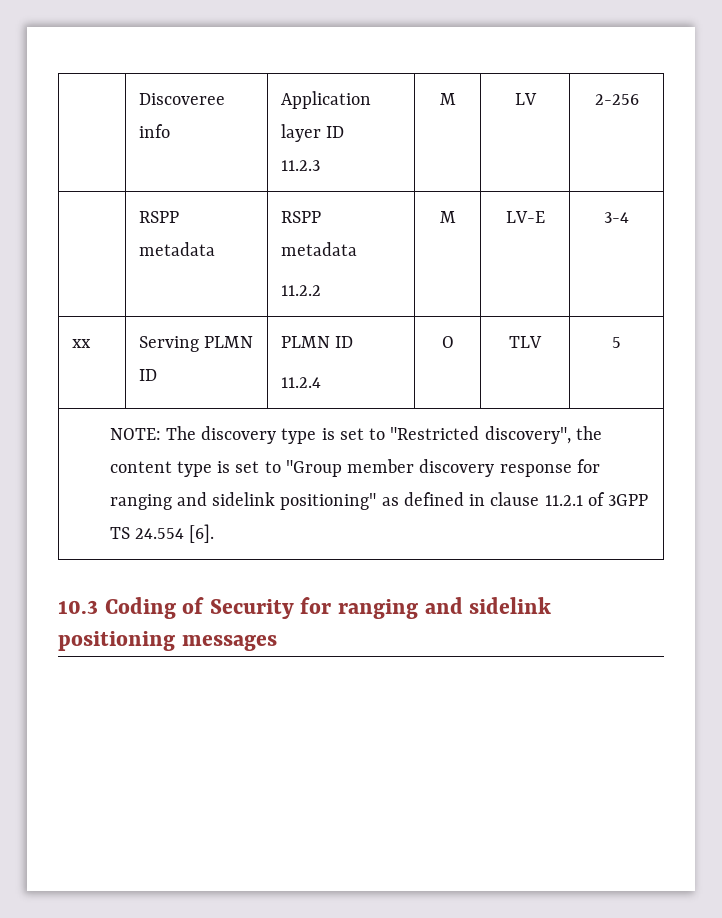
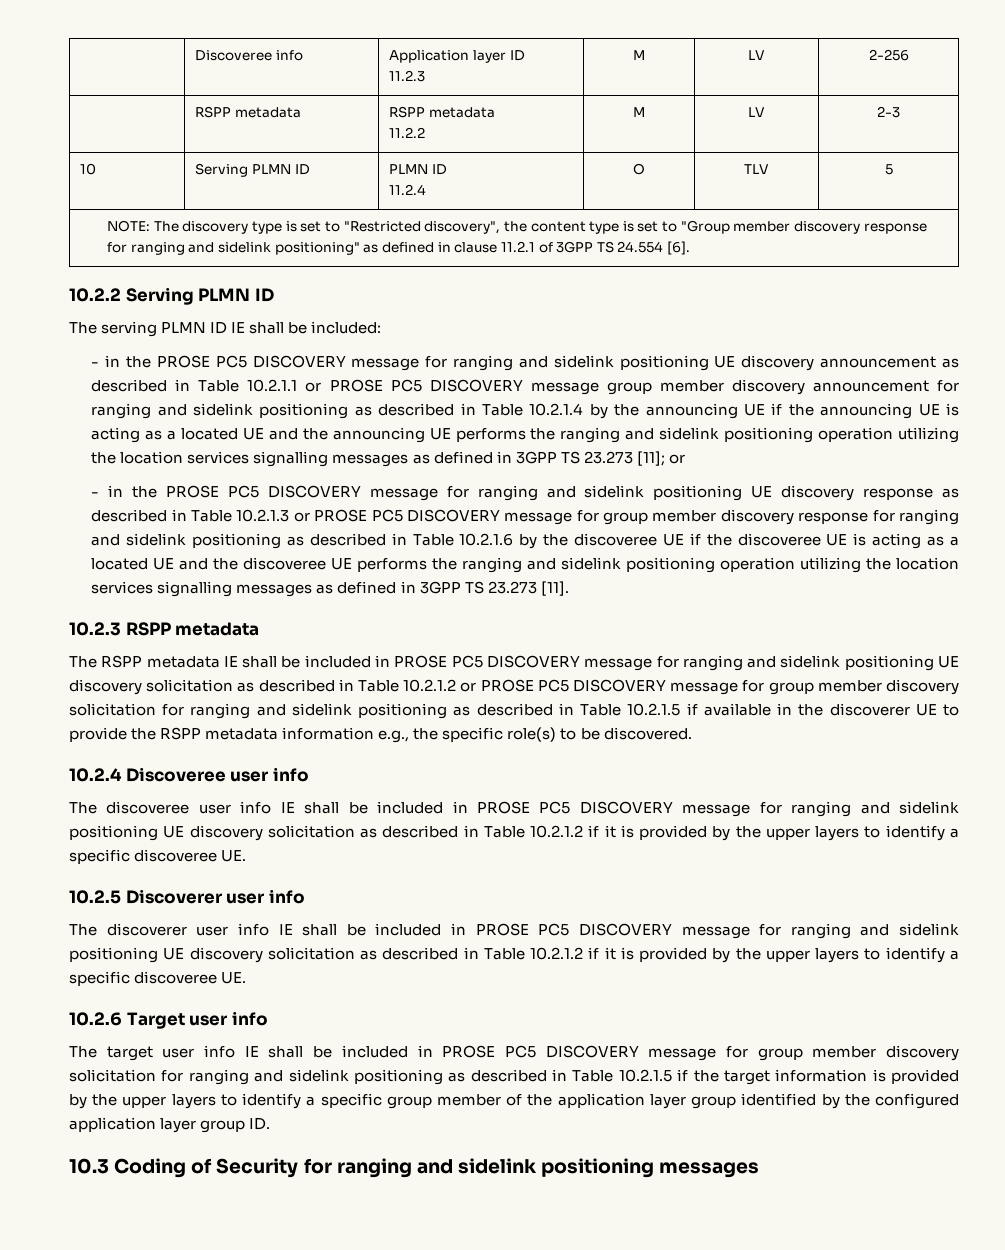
  | RSPP metadata | RSPP metadata
- 11.2.2 | M | LV-E | 3-4
- xx | Serving PLMN ID | PLMN ID
+ 11.2.2 | M | LV | 2-3
+ 10 | Serving PLMN ID | PLMN ID
+ 10.2.2 Serving PLMN ID
+ The serving PLMN ID IE shall be included:
+ - in the PROSE PC5 DISCOVERY message for ranging and sidelink positioning UE discovery announcement as described in Table 10.2.1.1 or PROSE PC5 DISCOVERY message group member discovery announcement for ranging and sidelink positioning as described in Table 10.2.1.4 by the announcing UE if the announcing UE is acting as a located UE and the announcing UE performs the ranging and sidelink positioning operation utilizing the location services signalling messages as defined in 3GPP TS 23.273 [11]; or
+ - in the PROSE PC5 DISCOVERY message for ranging and sidelink positioning UE discovery response as described in Table 10.2.1.3 or PROSE PC5 DISCOVERY message for group member discovery response for ranging and sidelink positioning as described in Table 10.2.1.6 by the discoveree UE if the discoveree UE is acting as a located UE and the discoveree UE performs the ranging and sidelink positioning operation utilizing the location services signalling messages as defined in 3GPP TS 23.273 [11].
+ 10.2.3 RSPP metadata
+ The RSPP metadata IE shall be included in PROSE PC5 DISCOVERY message for ranging and sidelink positioning UE discovery solicitation as described in Table 10.2.1.2 or PROSE PC5 DISCOVERY message for group member discovery solicitation for ranging and sidelink positioning as described in Table 10.2.1.5 if available in the discoverer UE to provide the RSPP metadata information e.g., the specific role(s) to be discovered.
+ 10.2.4 Discoveree user info
+ The discoveree user info IE shall be included in PROSE PC5 DISCOVERY message for ranging and sidelink positioning UE discovery solicitation as described in Table 10.2.1.2 if it is provided by the upper layers to identify a specific discoveree UE.
+ 10.2.5 Discoverer user info
+ The discoverer user info IE shall be included in PROSE PC5 DISCOVERY message for ranging and sidelink positioning UE discovery solicitation as described in Table 10.2.1.2 if it is provided by the upper layers to identify a specific discoveree UE.
+ 10.2.6 Target user info
+ The target user info IE shall be included in PROSE PC5 DISCOVERY message for group member discovery solicitation for ranging and sidelink positioning as described in Table 10.2.1.5 if the target information is provided by the upper layers to identify a specific group member of the application layer group identified by the configured application layer group ID.

